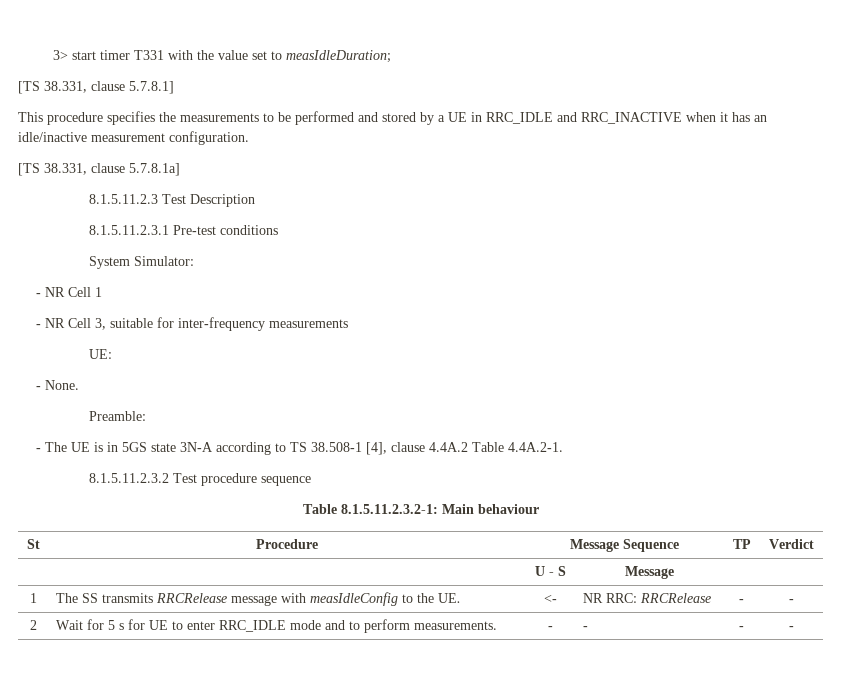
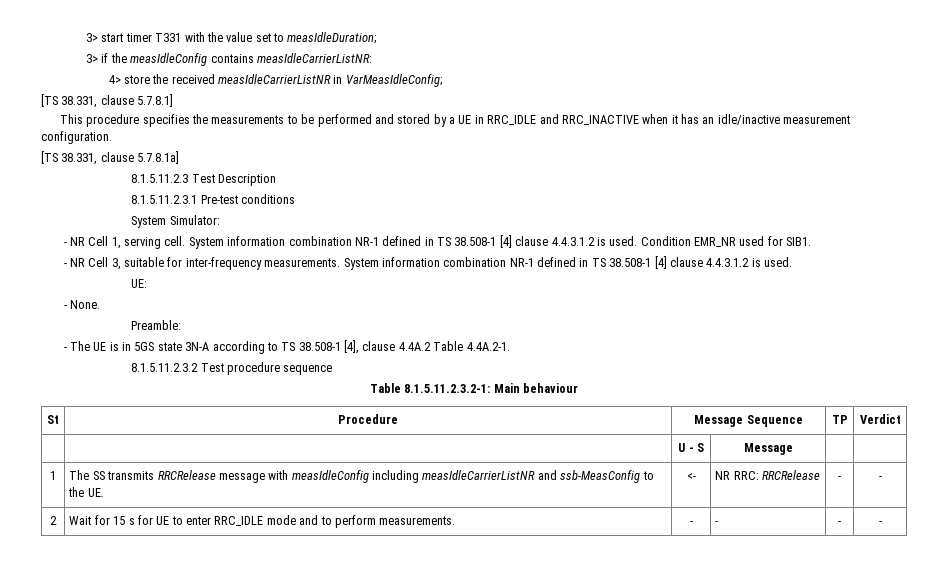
+ 3> if the measIdleConfig contains measIdleCarrierListNR:
+ 4> store the received measIdleCarrierListNR in VarMeasIdleConfig;
- - NR Cell 1
+ - NR Cell 1, serving cell. System information combination NR-1 defined in TS 38.508-1 [4] clause 4.4.3.1.2 is used. Condition EMR_NR used for SIB1.
- - NR Cell 3, suitable for inter-frequency measurements
+ - NR Cell 3, suitable for inter-frequency measurements. System information combination NR-1 defined in TS 38.508-1 [4] clause 4.4.3.1.2 is used.
- 1 | The SS transmits RRCRelease message with measIdleConfig to the UE. | <- | NR RRC: RRCRelease | - | -
+ 1 | The SS transmits RRCRelease message with measIdleConfig including measIdleCarrierListNR and ssb-MeasConfig to the UE. | <- | NR RRC: RRCRelease | - | -
- 2 | Wait for 5 s for UE to enter RRC_IDLE mode and to perform measurements. | - | - | - | -
+ 2 | Wait for 15 s for UE to enter RRC_IDLE mode and to perform measurements. | - | - | - | -

